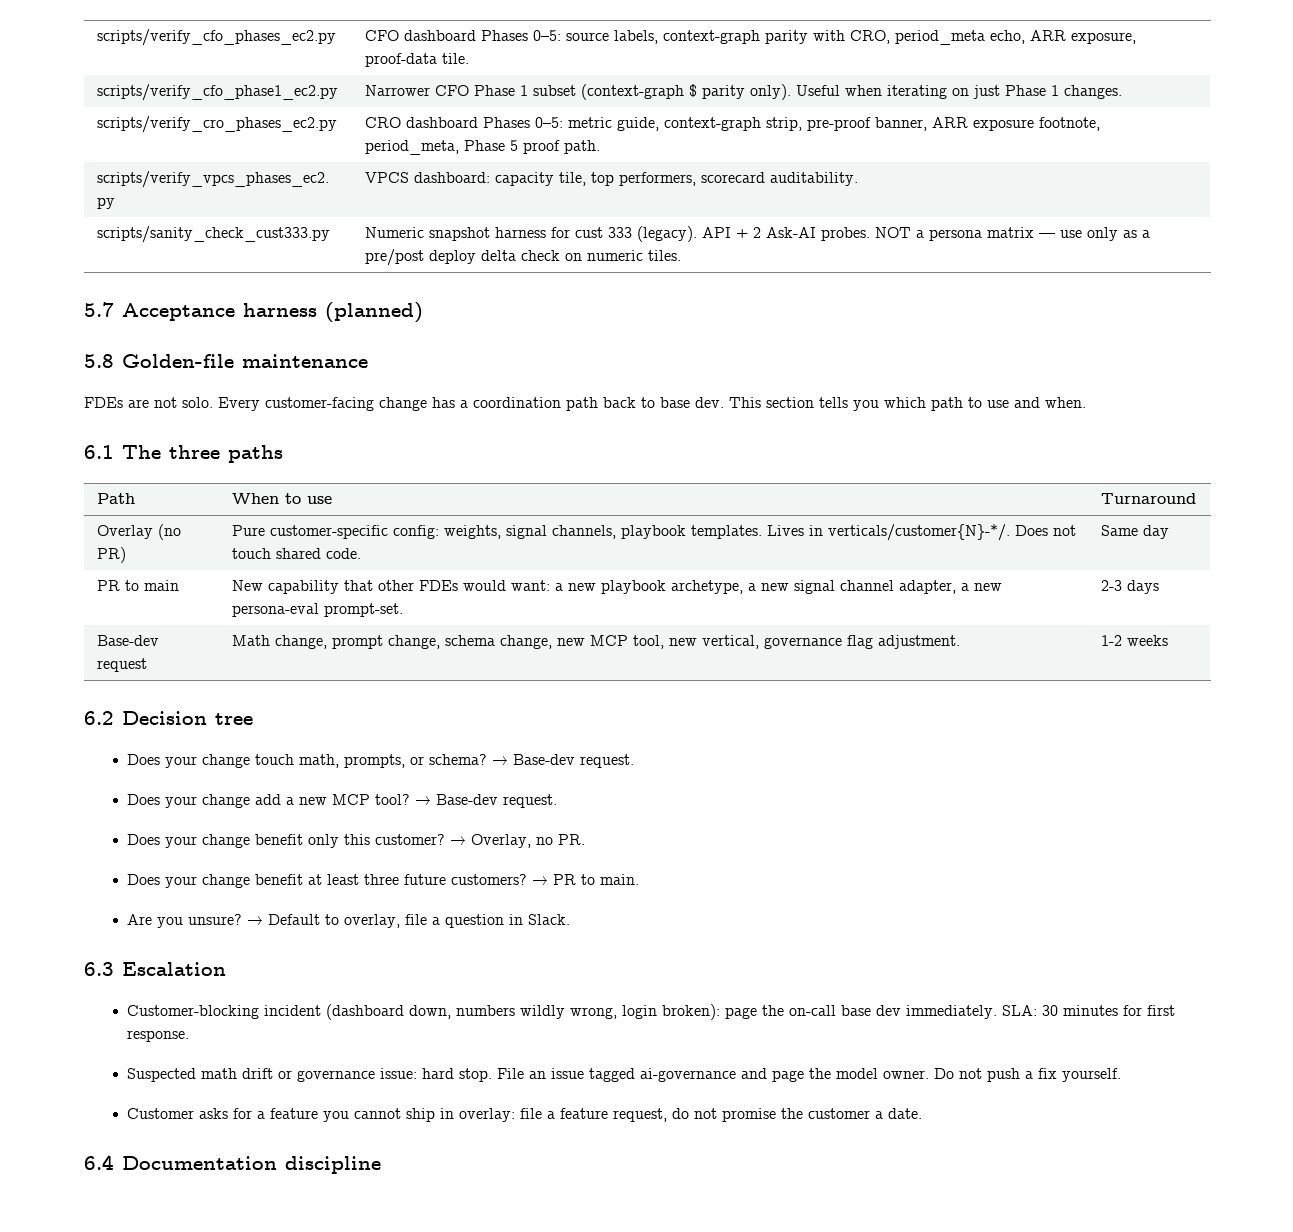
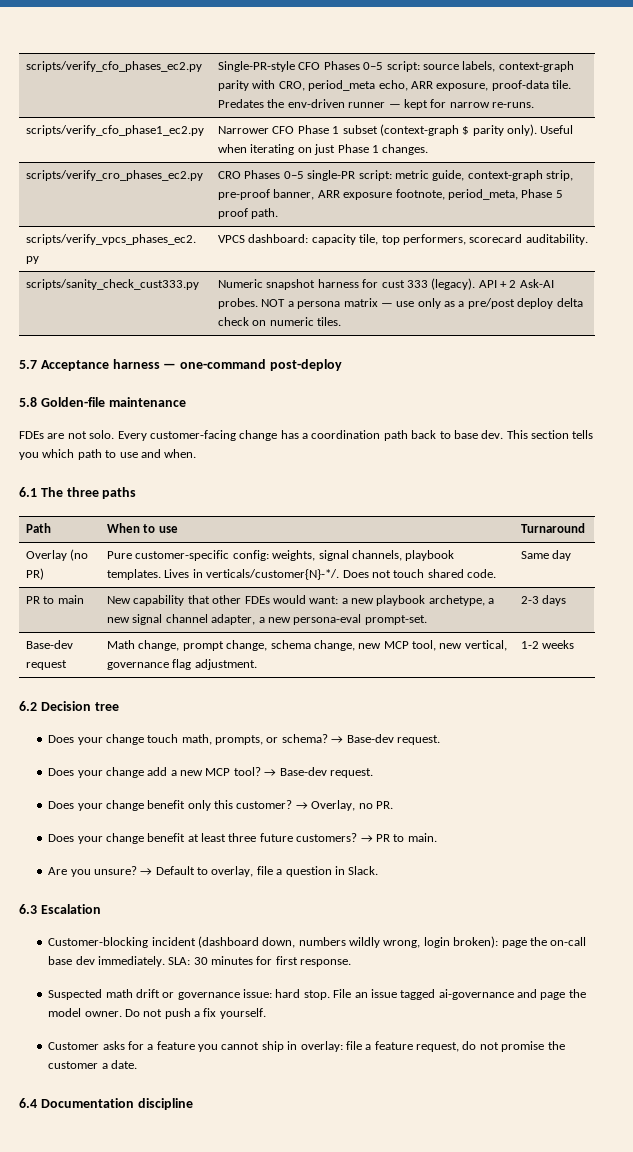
- scripts/verify_cfo_phases_ec2.py | CFO dashboard Phases 0–5: source labels, context-graph parity with CRO, period_meta echo, ARR exposure, proof-data tile.
+ scripts/verify_cfo_phases_ec2.py | Single-PR-style CFO Phases 0–5 script: source labels, context-graph parity with CRO, period_meta echo, ARR exposure, proof-data tile. Predates the env-driven runner — kept for narrow re-runs.
- scripts/verify_cro_phases_ec2.py | CRO dashboard Phases 0–5: metric guide, context-graph strip, pre-proof banner, ARR exposure footnote, period_meta, Phase 5 proof path.
+ scripts/verify_cro_phases_ec2.py | CRO Phases 0–5 single-PR script: metric guide, context-graph strip, pre-proof banner, ARR exposure footnote, period_meta, Phase 5 proof path.
- 5.7 Acceptance harness (planned)
+ 5.7 Acceptance harness — one-command post-deploy

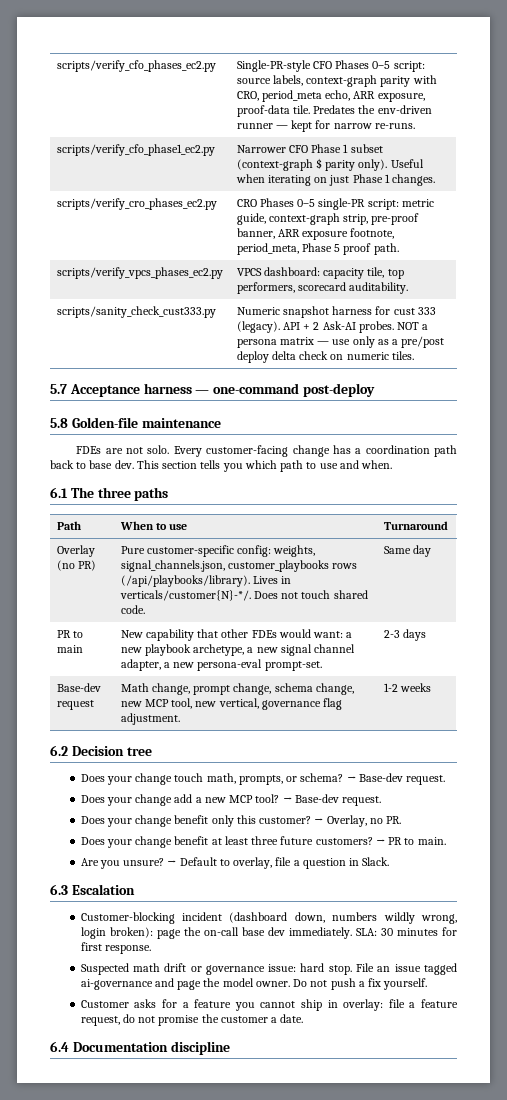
- Overlay (no PR) | Pure customer-specific config: weights, signal channels, playbook templates. Lives in verticals/customer{N}-*/. Does not touch shared code. | Same day
+ Overlay (no PR) | Pure customer-specific config: weights, signal_channels.json, customer_playbooks rows (/api/playbooks/library). Lives in verticals/customer{N}-*/. Does not touch shared code. | Same day

